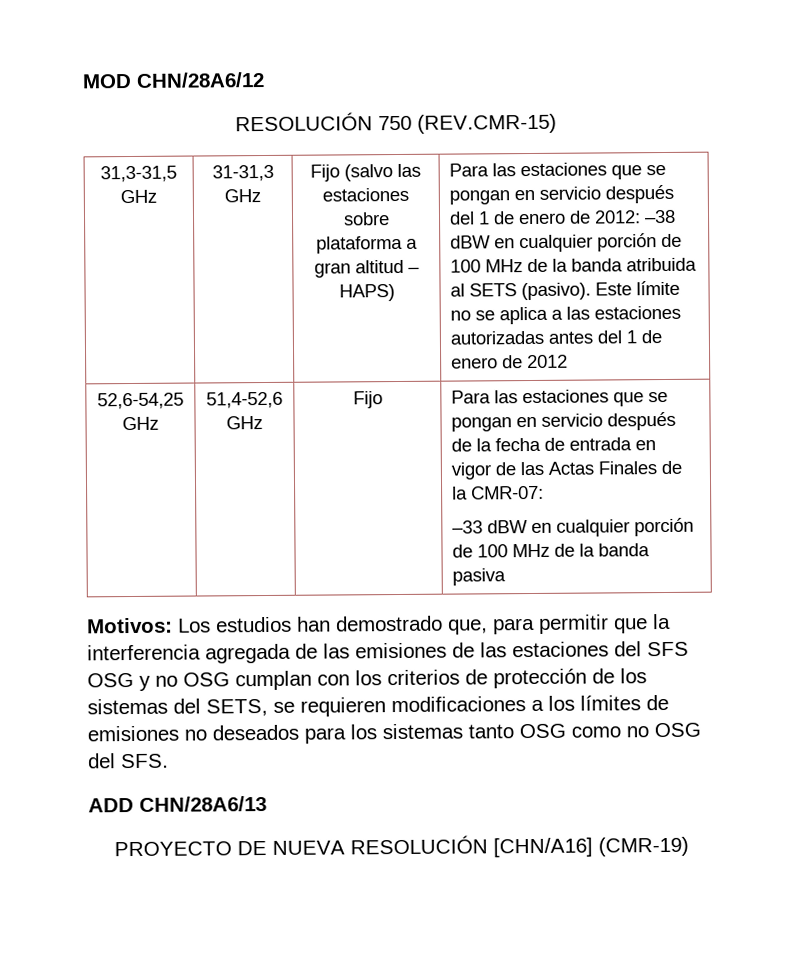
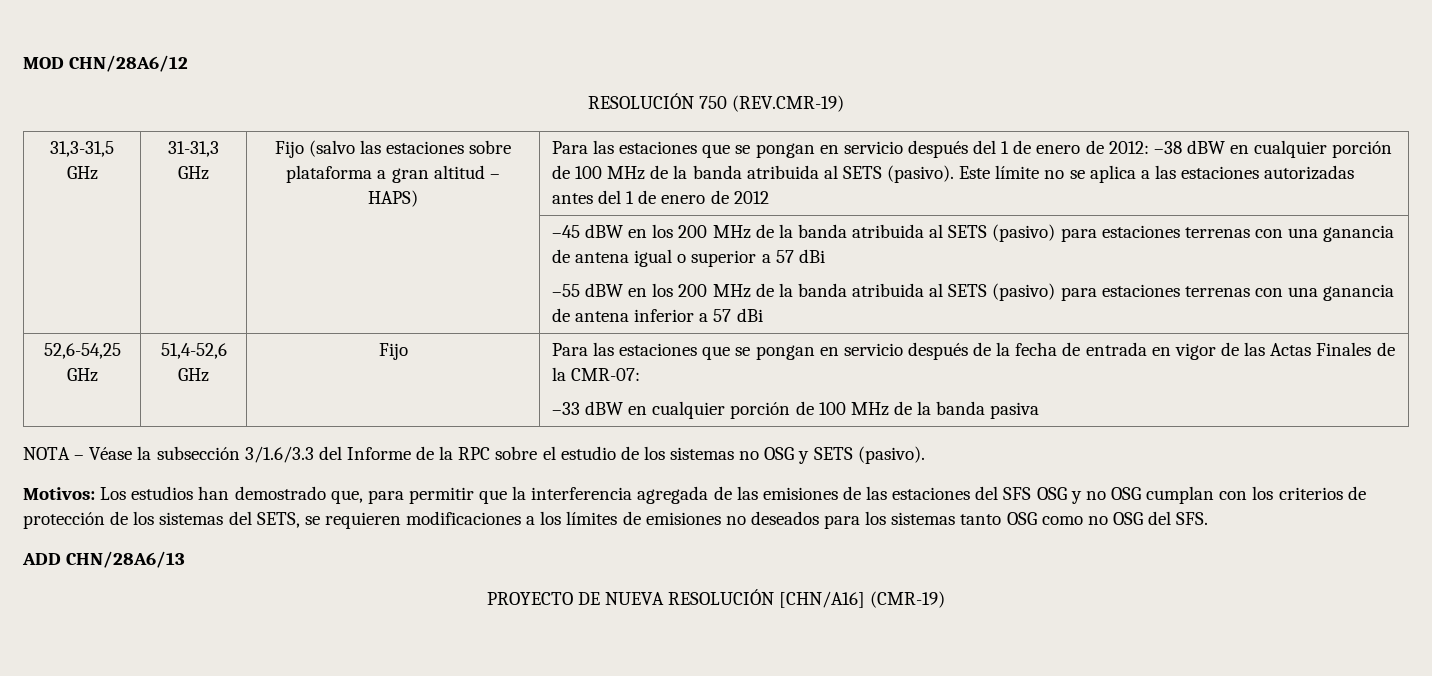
- RESOLUCIÓN 750 (REV.CMR-15)
+ RESOLUCIÓN 750 (REV.CMR-19)
+ –45 dBW en los 200 MHz de la banda atribuida al SETS (pasivo) para estaciones terrenas con una ganancia de antena igual o superior a 57 dBi
+ –55 dBW en los 200 MHz de la banda atribuida al SETS (pasivo) para estaciones terrenas con una ganancia de antena inferior a 57 dBi
+ NOTA – Véase la subsección 3/1.6/3.3 del Informe de la RPC sobre el estudio de los sistemas no OSG y SETS (pasivo).

